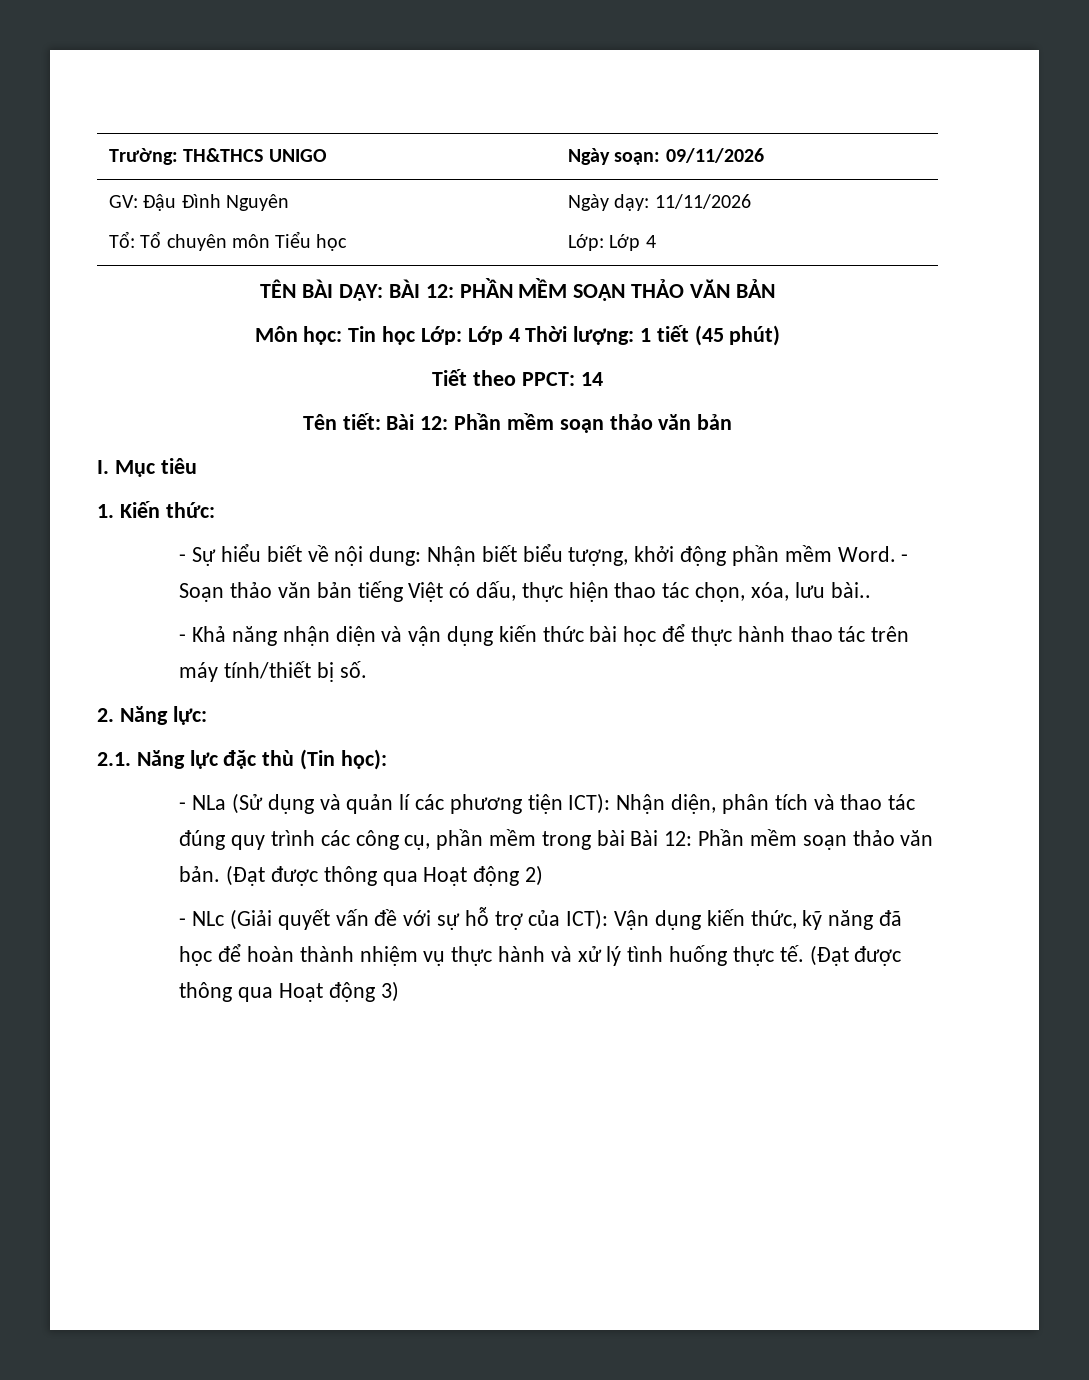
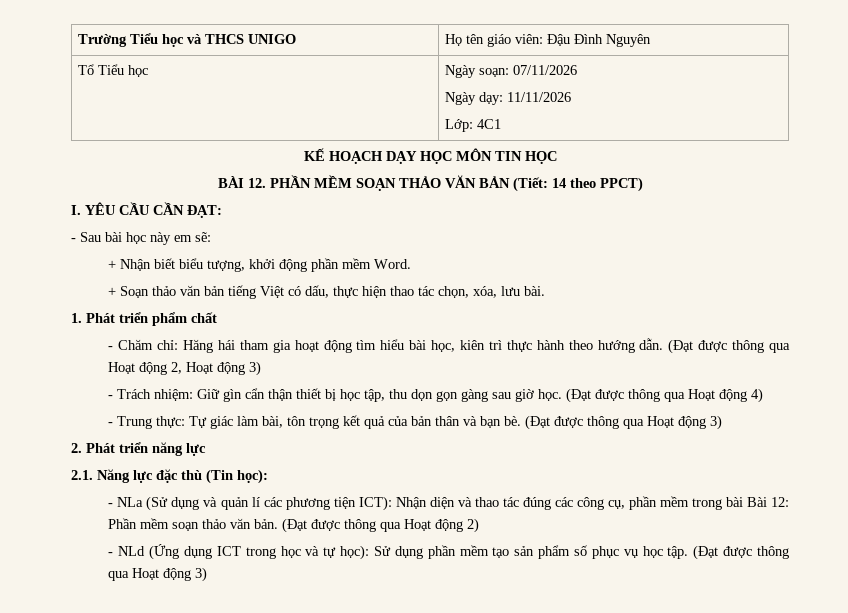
- Trường: TH&THCS UNIGO | Ngày soạn: 09/11/2026
- GV: Đậu Đình Nguyên
- Tổ: Tổ chuyên môn Tiểu học | Ngày dạy: 11/11/2026
- Lớp: Lớp 4
- TÊN BÀI DẠY: BÀI 12: PHẦN MỀM SOẠN THẢO VĂN BẢN
- Môn học: Tin học Lớp: Lớp 4 Thời lượng: 1 tiết (45 phút)
- Tiết theo PPCT: 14
- Tên tiết: Bài 12: Phần mềm soạn thảo văn bản
- I. Mục tiêu
- 1. Kiến thức:
- - Sự hiểu biết về nội dung: Nhận biết biểu tượng, khởi động phần mềm Word. - Soạn thảo văn bản tiếng Việt có dấu, thực hiện thao tác chọn, xóa, lưu bài..
- - Khả năng nhận diện và vận dụng kiến thức bài học để thực hành thao tác trên máy tính/thiết bị số.
- 2. Năng lực:
+ Trường Tiểu học và THCS UNIGO | Họ tên giáo viên: Đậu Đình Nguyên
+ Tổ Tiểu học | Ngày soạn: 07/11/2026
+ Ngày dạy: 11/11/2026
+ Lớp: 4C1
+ KẾ HOẠCH DẠY HỌC MÔN TIN HỌC
+ BÀI 12. PHẦN MỀM SOẠN THẢO VĂN BẢN (Tiết: 14 theo PPCT)
+ I. YÊU CẦU CẦN ĐẠT:
+ - Sau bài học này em sẽ:
+ + Nhận biết biểu tượng, khởi động phần mềm Word.
+ + Soạn thảo văn bản tiếng Việt có dấu, thực hiện thao tác chọn, xóa, lưu bài.
+ 1. Phát triển phẩm chất
+ - Chăm chỉ: Hăng hái tham gia hoạt động tìm hiểu bài học, kiên trì thực hành theo hướng dẫn. (Đạt được thông qua Hoạt động 2, Hoạt động 3)
+ - Trách nhiệm: Giữ gìn cẩn thận thiết bị học tập, thu dọn gọn gàng sau giờ học. (Đạt được thông qua Hoạt động 4)
+ - Trung thực: Tự giác làm bài, tôn trọng kết quả của bản thân và bạn bè. (Đạt được thông qua Hoạt động 3)
+ 2. Phát triển năng lực
- - NLa (Sử dụng và quản lí các phương tiện ICT): Nhận diện, phân tích và thao tác đúng quy trình các công cụ, phần mềm trong bài Bài 12: Phần mềm soạn thảo văn bản.
+ - NLa (Sử dụng và quản lí các phương tiện ICT): Nhận diện và thao tác đúng các công cụ, phần mềm trong bài Bài 12: Phần mềm soạn thảo văn bản.
- - NLc (Giải quyết vấn đề với sự hỗ trợ của ICT): Vận dụng kiến thức, kỹ năng đã học để hoàn thành nhiệm vụ thực hành và xử lý tình huống thực tế.
+ - NLd (Ứng dụng ICT trong học và tự học): Sử dụng phần mềm tạo sản phẩm số phục vụ học tập.

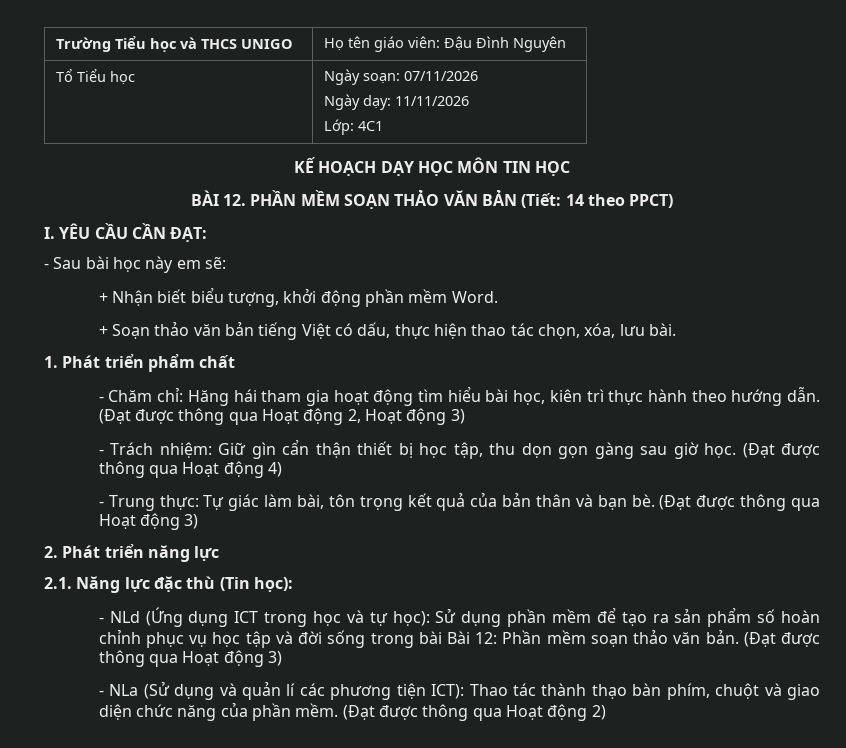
- - NLa (Sử dụng và quản lí các phương tiện ICT): Nhận diện và thao tác đúng các công cụ, phần mềm trong bài Bài 12: Phần mềm soạn thảo văn bản. (Đạt được thông qua Hoạt động 2)
- - NLd (Ứng dụng ICT trong học và tự học): Sử dụng phần mềm tạo sản phẩm số phục vụ học tập. (Đạt được thông qua Hoạt động 3)
+ - NLd (Ứng dụng ICT trong học và tự học): Sử dụng phần mềm để tạo ra sản phẩm số hoàn chỉnh phục vụ học tập và đời sống trong bài Bài 12: Phần mềm soạn thảo văn bản. (Đạt được thông qua Hoạt động 3)
+ - NLa (Sử dụng và quản lí các phương tiện ICT): Thao tác thành thạo bàn phím, chuột và giao diện chức năng của phần mềm. (Đạt được thông qua Hoạt động 2)

